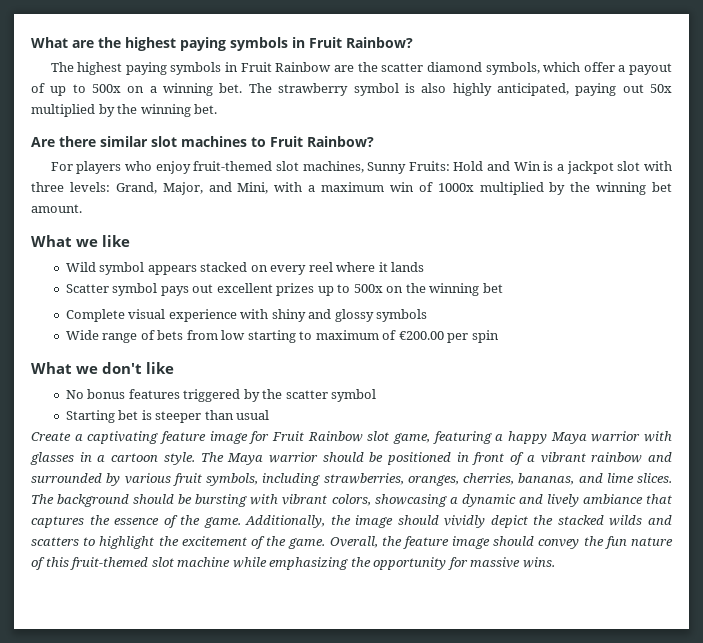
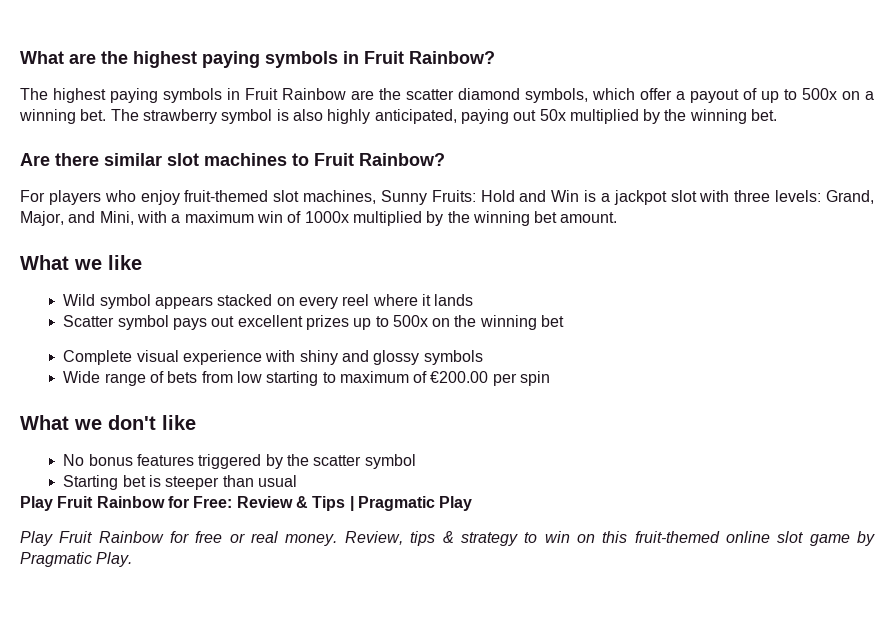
- Create a captivating feature image for Fruit Rainbow slot game, featuring a happy Maya warrior with glasses in a cartoon style. The Maya warrior should be positioned in front of a vibrant rainbow and surrounded by various fruit symbols, including strawberries, oranges, cherries, bananas, and lime slices. The background should be bursting with vibrant colors, showcasing a dynamic and lively ambiance that captures the essence of the game. Additionally, the image should vividly depict the stacked wilds and scatters to highlight the excitement of the game. Overall, the feature image should convey the fun nature of this fruit-themed slot machine while emphasizing the opportunity for massive wins.
+ Play Fruit Rainbow for Free: Review & Tips | Pragmatic Play
+ Play Fruit Rainbow for free or real money. Review, tips & strategy to win on this fruit-themed online slot game by Pragmatic Play.

